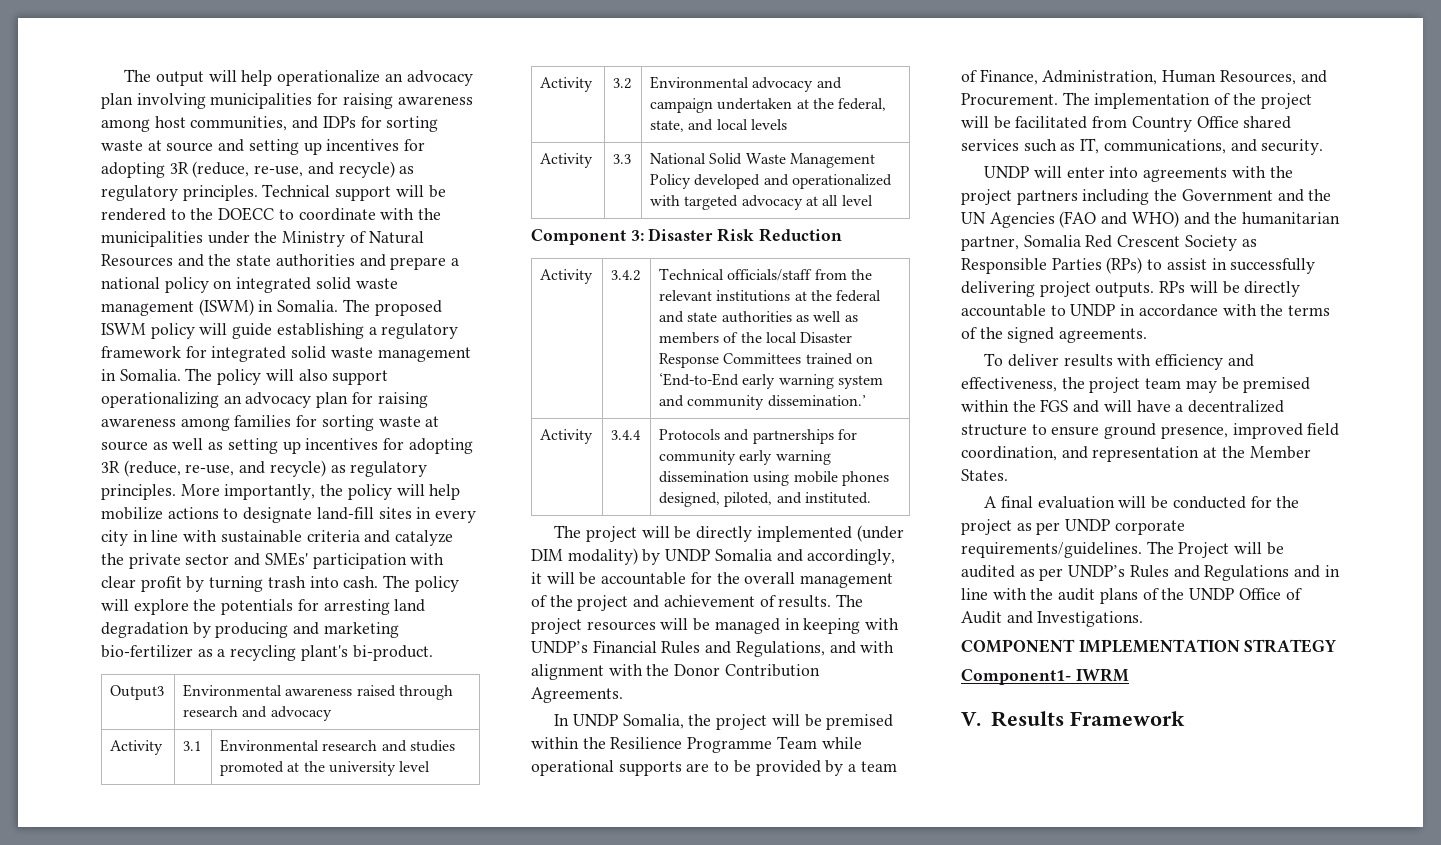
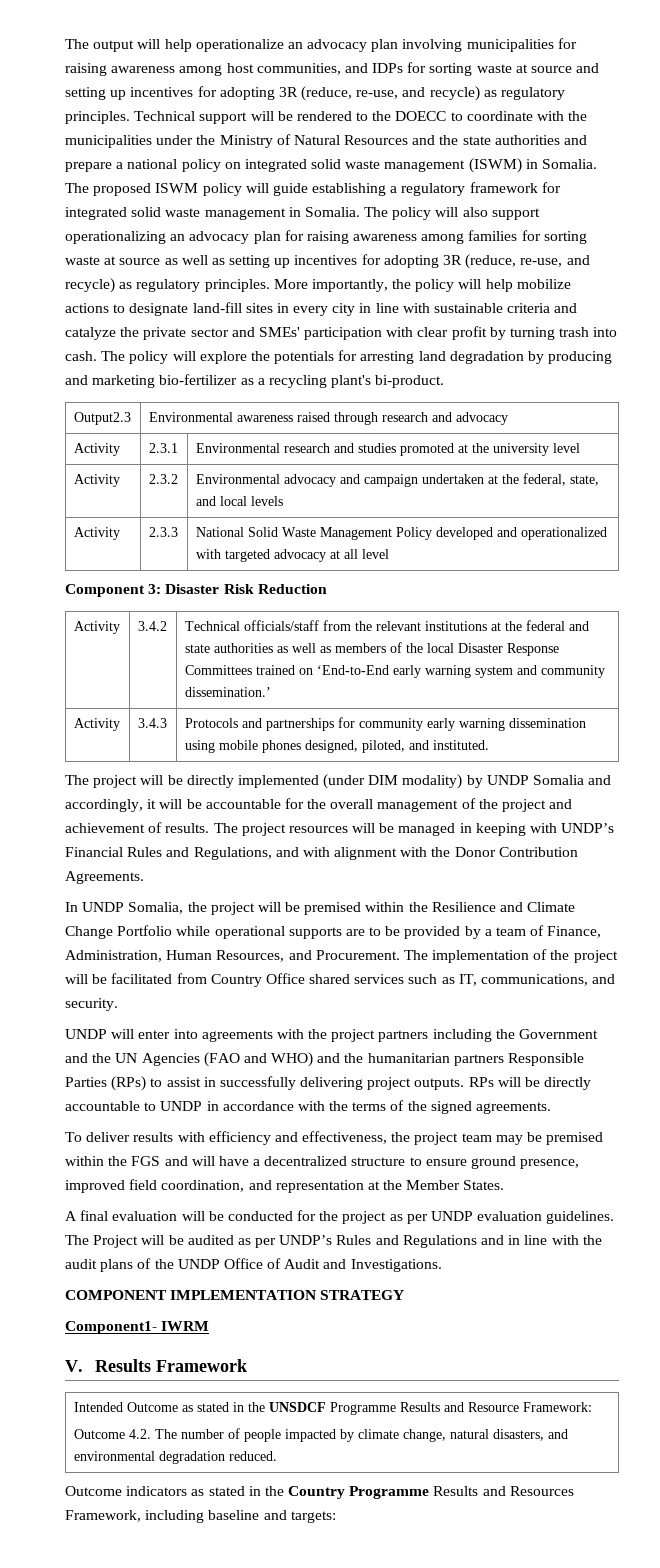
- Output3 | Environmental awareness raised through research and advocacy
+ Output2.3 | Environmental awareness raised through research and advocacy
- Activity | 3.1 | Environmental research and studies promoted at the university level
+ Activity | 2.3.1 | Environmental research and studies promoted at the university level
- Activity | 3.2 | Environmental advocacy and campaign undertaken at the federal, state, and local levels
+ Activity | 2.3.2 | Environmental advocacy and campaign undertaken at the federal, state, and local levels
- Activity | 3.3 | National Solid Waste Management Policy developed and operationalized with targeted advocacy at all level
+ Activity | 2.3.3 | National Solid Waste Management Policy developed and operationalized with targeted advocacy at all level
- Activity | 3.4.4 | Protocols and partnerships for community early warning dissemination using mobile phones designed, piloted, and instituted.
+ Activity | 3.4.3 | Protocols and partnerships for community early warning dissemination using mobile phones designed, piloted, and instituted.
- In UNDP Somalia, the project will be premised within the Resilience Programme Team while operational supports are to be provided by a team of Finance, Administration, Human Resources, and Procurement.
+ In UNDP Somalia, the project will be premised within the Resilience and Climate Change Portfolio while operational supports are to be provided by a team of Finance, Administration, Human Resources, and Procurement.
- UNDP will enter into agreements with the project partners including the Government and the UN Agencies (FAO and WHO) and the humanitarian partner, Somalia Red Crescent Society as Responsible Parties (RPs) to assist in successfully delivering project outputs.
+ UNDP will enter into agreements with the project partners including the Government and the UN Agencies (FAO and WHO) and the humanitarian partners Responsible Parties (RPs) to assist in successfully delivering project outputs.
- A final evaluation will be conducted for the project as per UNDP corporate requirements/guidelines.
+ A final evaluation will be conducted for the project as per UNDP evaluation guidelines.
+ Intended Outcome as stated in the UNSDCF Programme Results and Resource Framework:
+ Outcome 4.2. The number of people impacted by climate change, natural disasters, and environmental degradation reduced.
+ Outcome indicators as stated in the Country Programme Results and Resources Framework, including baseline and targets:

